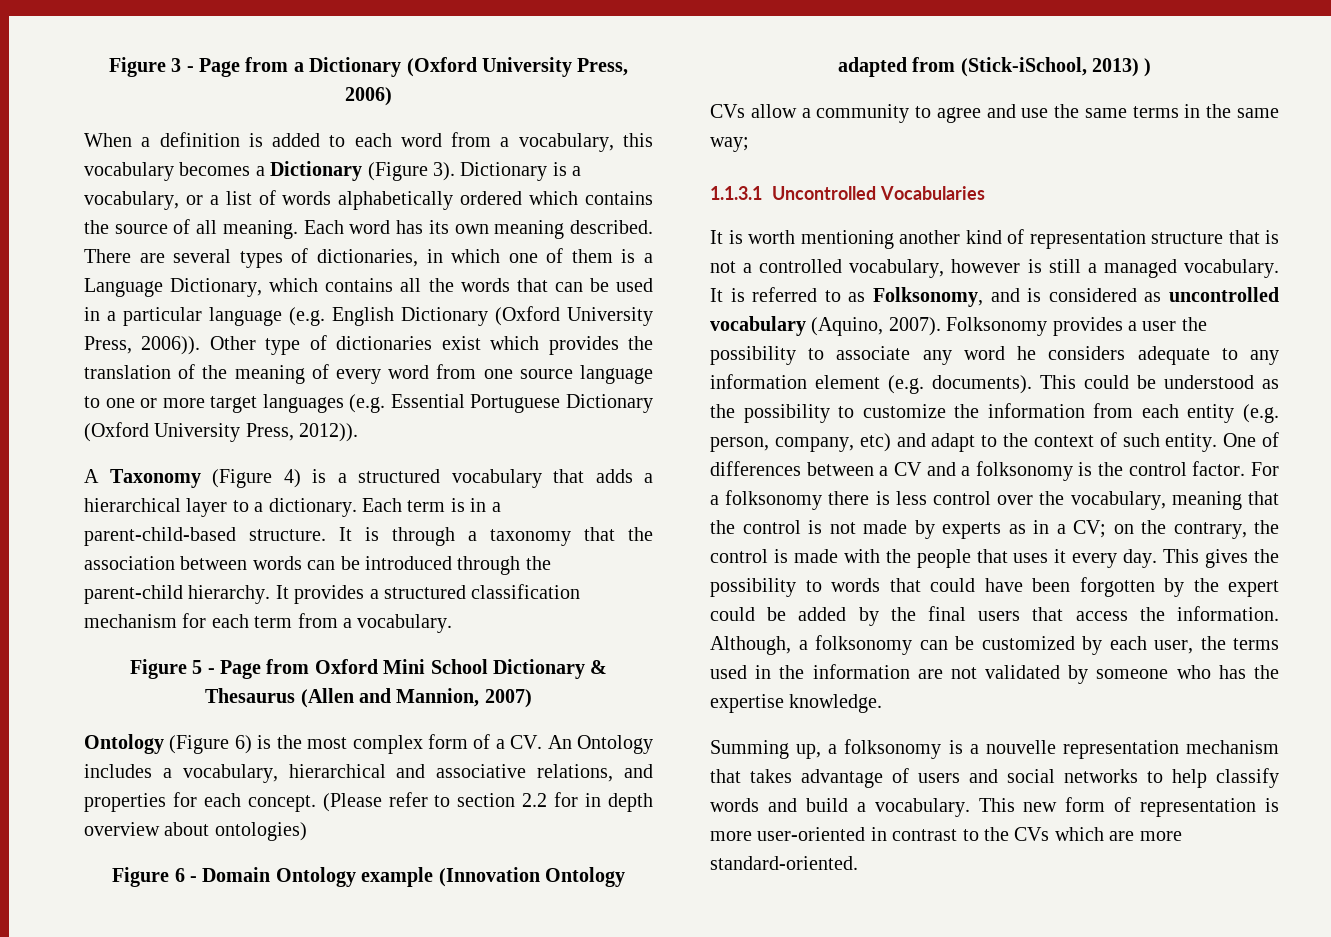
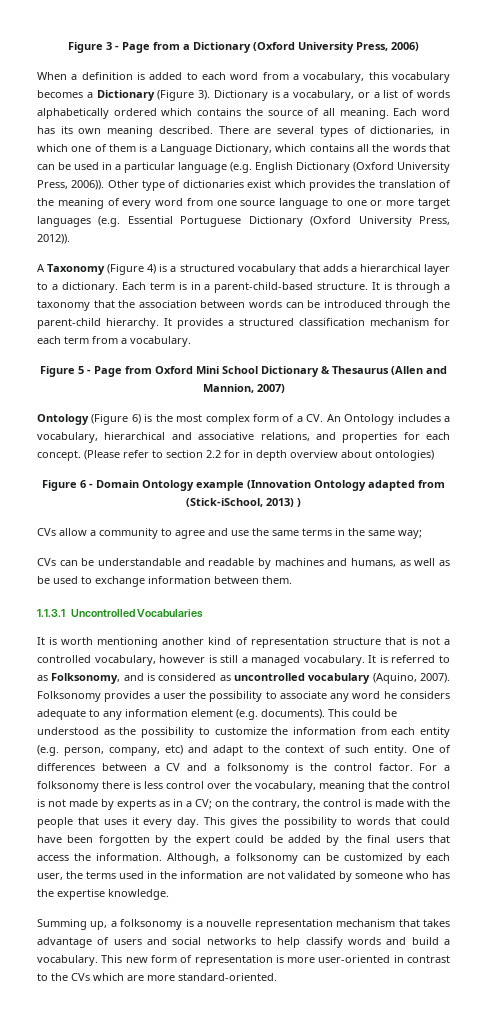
+ CVs can be understandable and readable by machines and humans, as well as be used to exchange information between them.

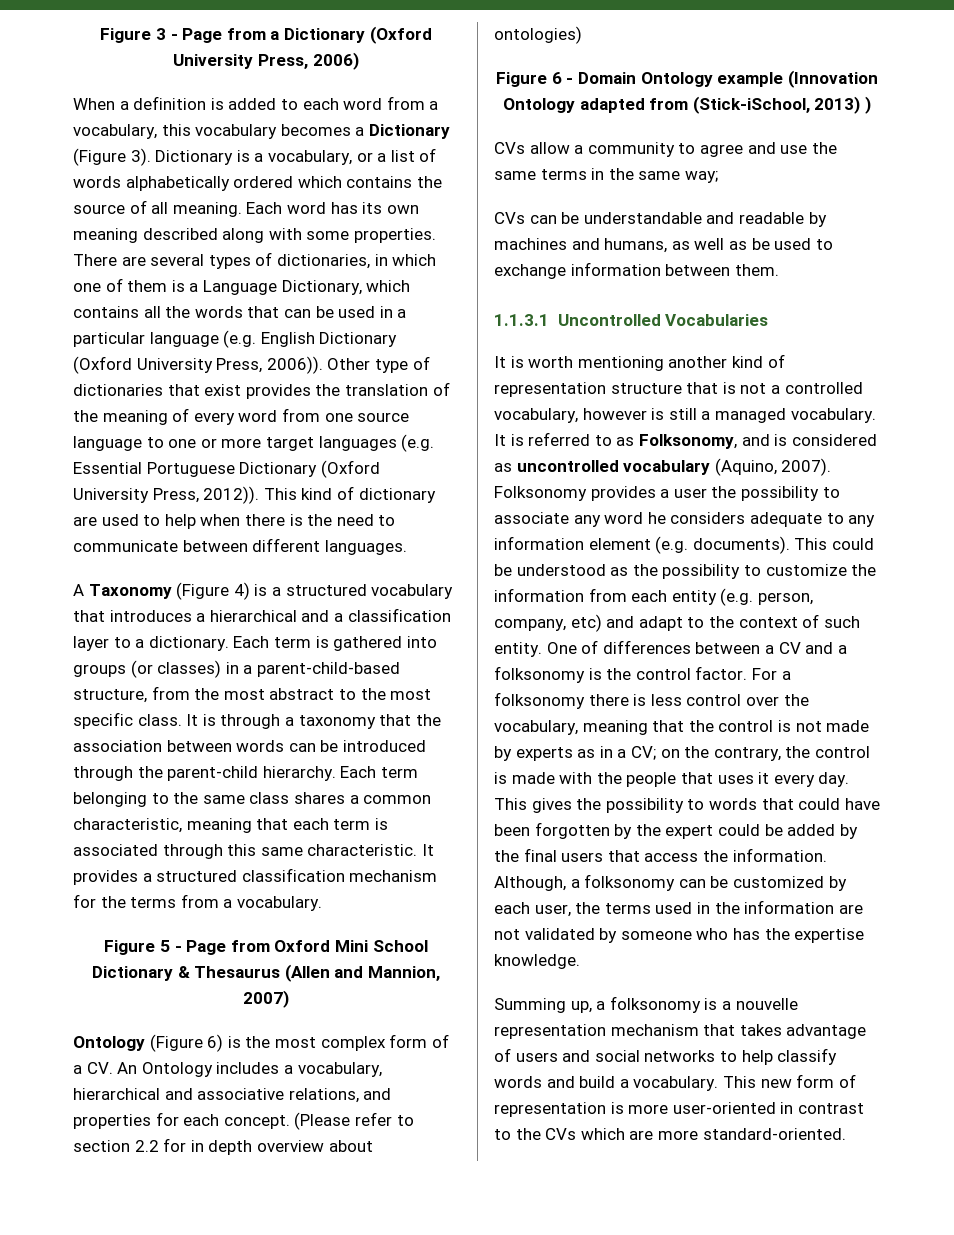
- Each word has its own meaning described.
+ Each word has its own meaning described along with some properties.
- Other type of dictionaries exist which provides the translation of the meaning of every word from one source language to one or more target languages (e.g. Essential Portuguese Dictionary (Oxford University Press, 2012)).
+ Other type of dictionaries that exist provides the translation of the meaning of every word from one source language to one or more target languages (e.g. Essential Portuguese Dictionary (Oxford University Press, 2012)). This kind of dictionary are used to help when there is the need to communicate between different languages.
- A Taxonomy (Figure 4) is a structured vocabulary that adds a hierarchical layer to a dictionary.
+ A Taxonomy (Figure 4) is a structured vocabulary that introduces a hierarchical and a classification layer to a dictionary.
- Each term is in a parent-child-based structure.
+ Each term is gathered into groups (or classes) in a parent-child-based structure, from the most abstract to the most specific class.
+ Each term belonging to the same class shares a common characteristic, meaning that each term is associated through this same characteristic.
- It provides a structured classification mechanism for each term from a vocabulary.
+ It provides a structured classification mechanism for the terms from a vocabulary.

